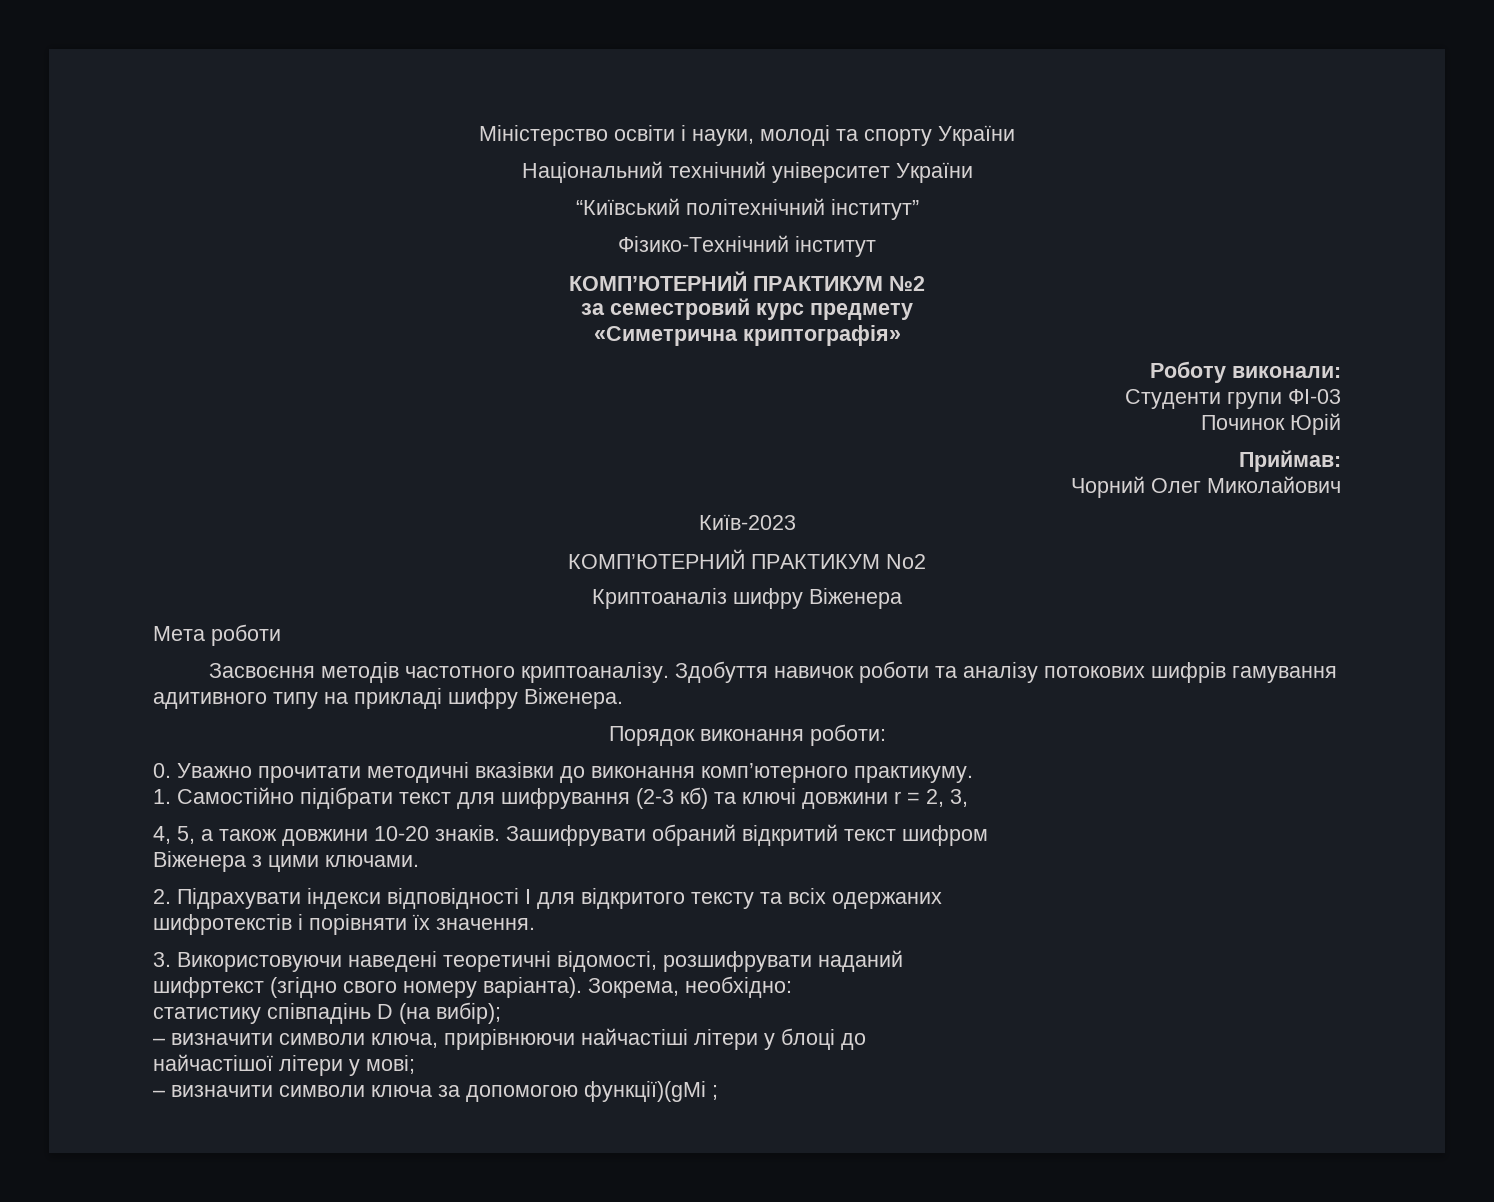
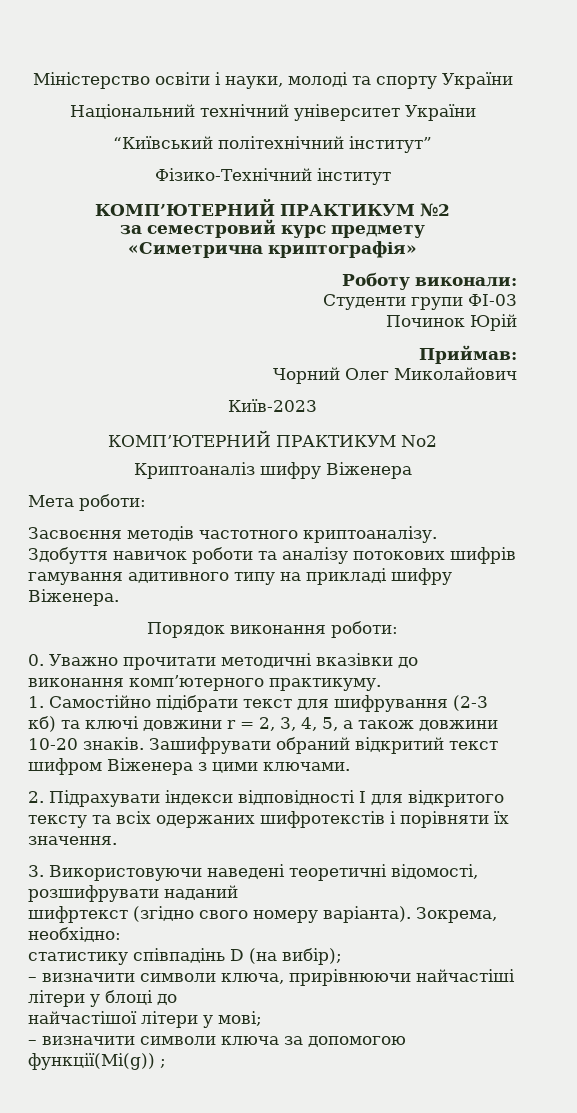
- Мета роботи
+ Мета роботи:
- 1. Самостійно підібрати текст для шифрування (2-3 кб) та ключі довжини r = 2, 3,
- 4, 5, а також довжини 10-20 знаків.
+ 1. Самостійно підібрати текст для шифрування (2-3 кб) та ключі довжини r = 2, 3, 4, 5, а також довжини 10-20 знаків.
- Зашифрувати обраний відкритий текст шифром
- Віженера з цими ключами.
+ Зашифрувати обраний відкритий текст шифром Віженера з цими ключами.
- 2. Підрахувати індекси відповідності I для відкритого тексту та всіх одержаних
- шифротекстів і порівняти їх значення.
+ 2. Підрахувати індекси відповідності I для відкритого тексту та всіх одержаних шифротекстів і порівняти їх значення.
- – визначити символи ключа за допомогою функції)(gMi ;
+ – визначити символи ключа за допомогою функції(Mi(g)) ;

